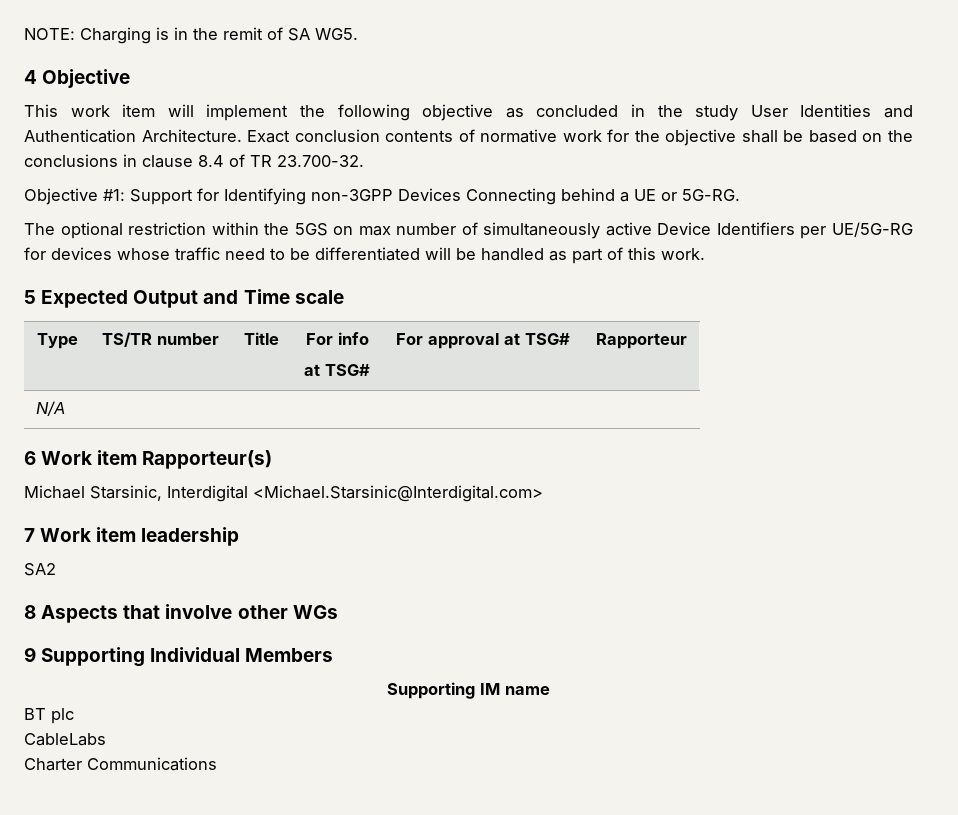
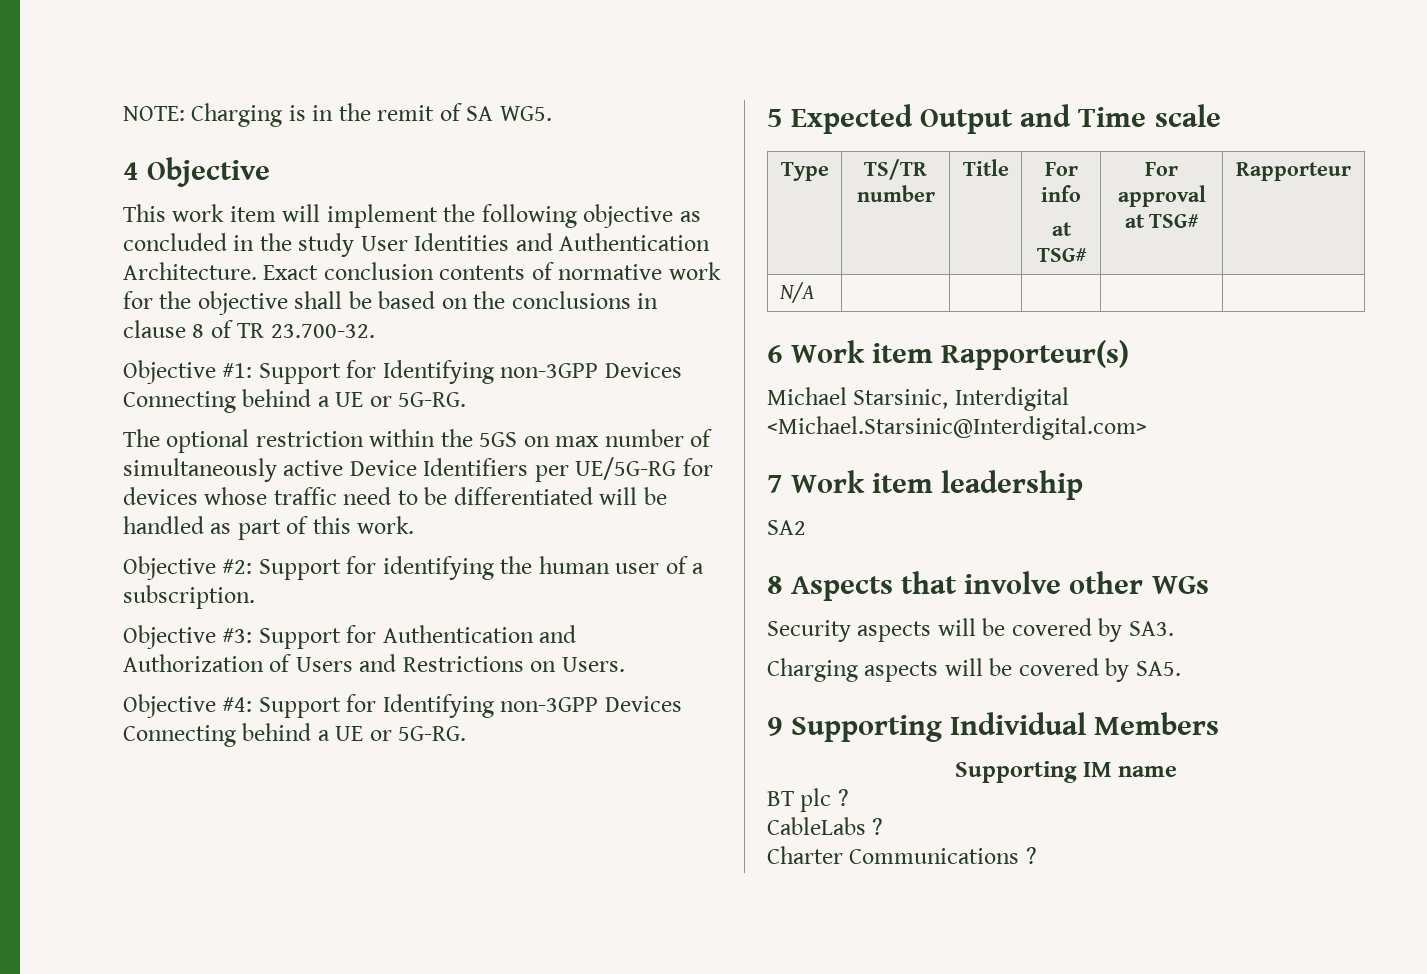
- Exact conclusion contents of normative work for the objective shall be based on the conclusions in clause 8.4 of TR 23.700-32.
+ Exact conclusion contents of normative work for the objective shall be based on the conclusions in clause 8 of TR 23.700-32.
+ Objective #2: Support for identifying the human user of a subscription.
+ Objective #3: Support for Authentication and Authorization of Users and Restrictions on Users.
+ Objective #4: Support for Identifying non-3GPP Devices Connecting behind a UE or 5G-RG.
+ Security aspects will be covered by SA3.
+ Charging aspects will be covered by SA5.
- BT plc
+ BT plc ?
- CableLabs
+ CableLabs ?
- Charter Communications
+ Charter Communications ?

